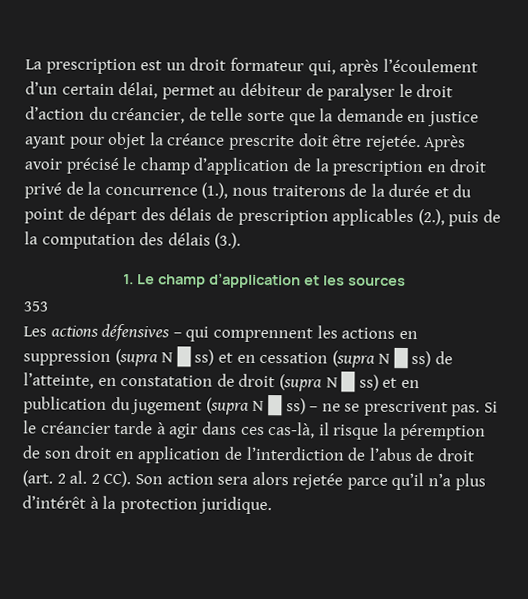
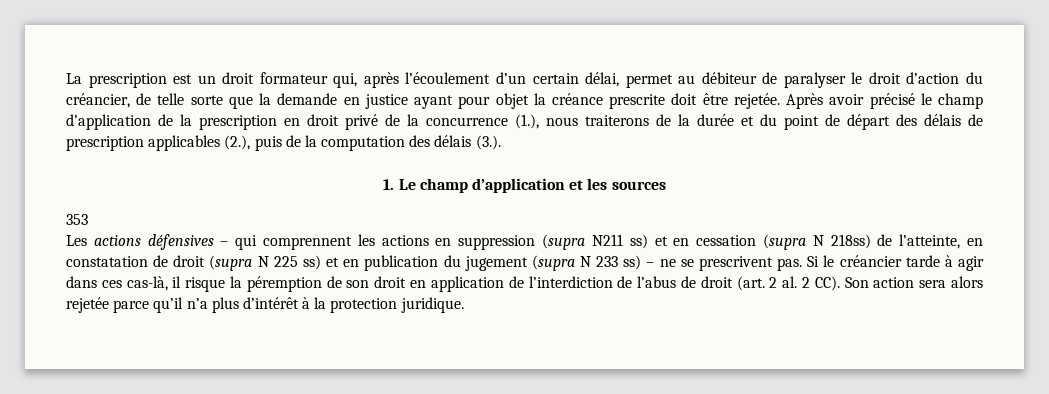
- Les actions défensives – qui comprennent les actions en suppression (supra N █ ss) et en cessation (supra N █ ss) de l’atteinte, en constatation de droit (supra N █ ss) et en publication du jugement (supra N █ ss) – ne se prescrivent pas.
+ Les actions défensives – qui comprennent les actions en suppression (supra N211 ss) et en cessation (supra N 218ss) de l’atteinte, en constatation de droit (supra N 225 ss) et en publication du jugement (supra N 233 ss) – ne se prescrivent pas.

